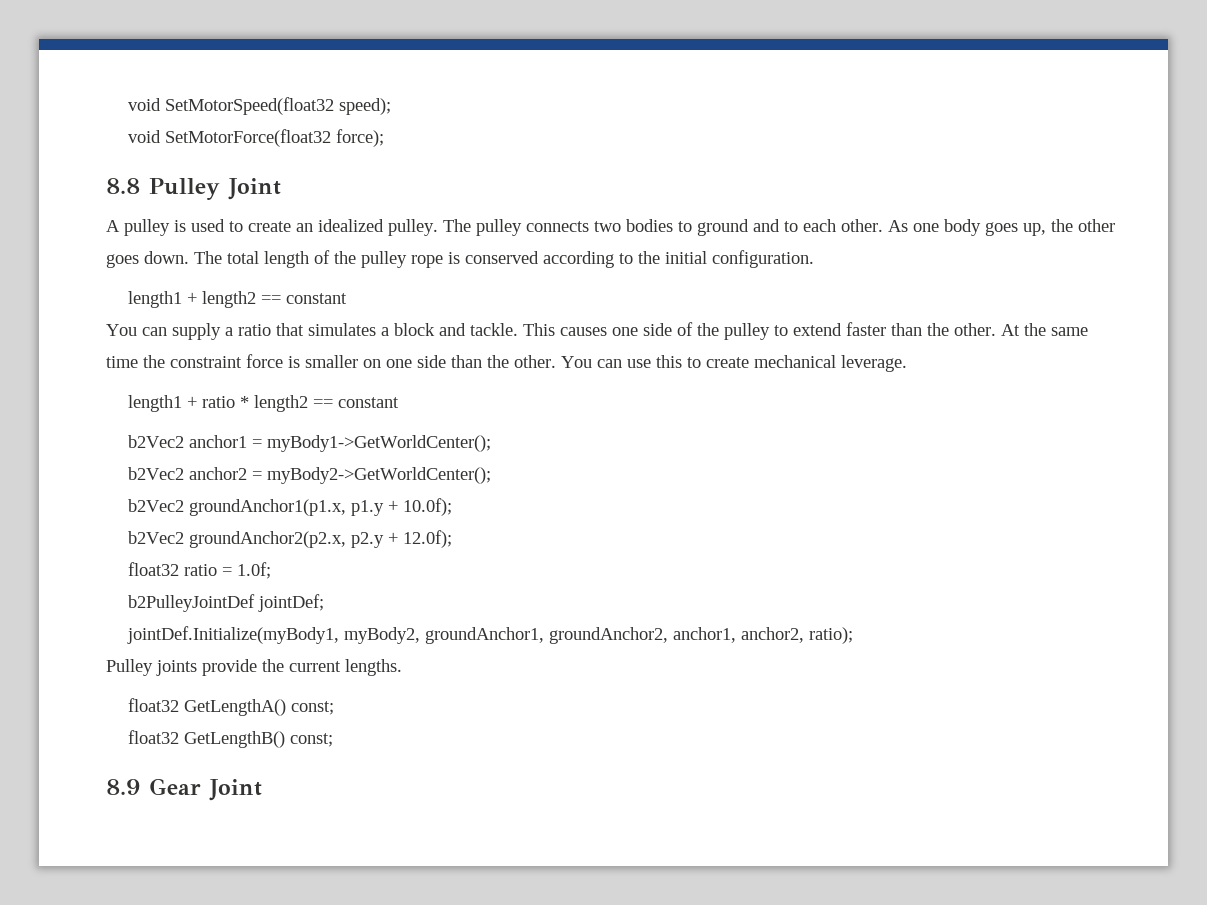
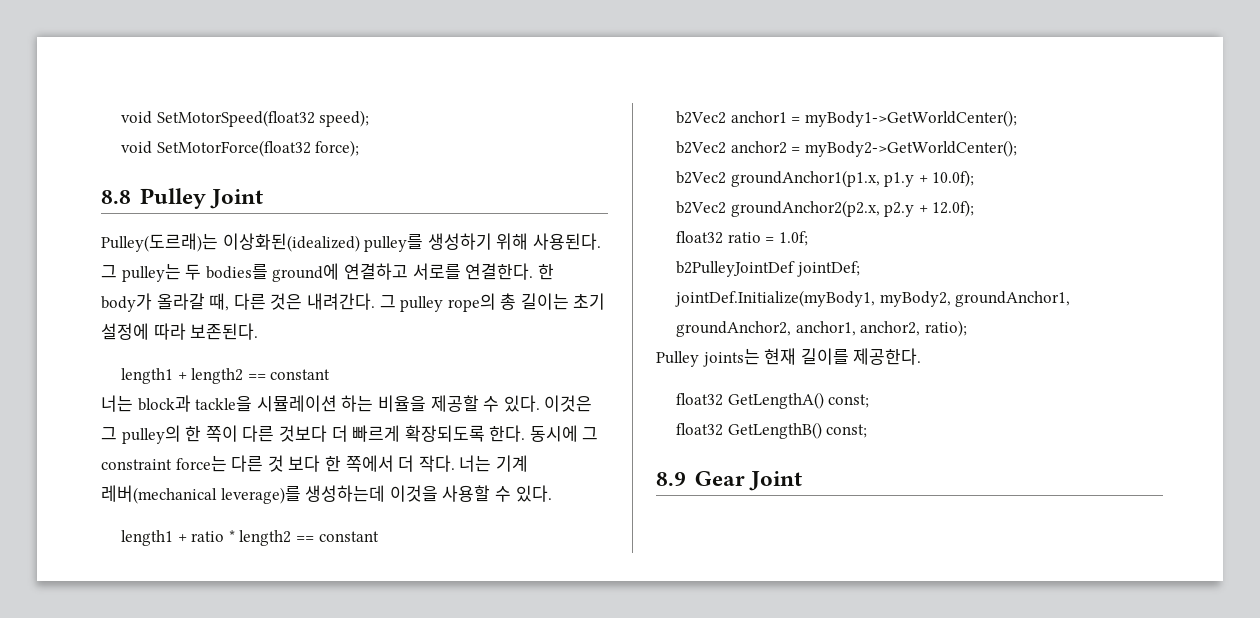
- A pulley is used to create an idealized pulley. The pulley connects two bodies to ground and to each other. As one body goes up, the other goes down. The total length of the pulley rope is conserved according to the initial configuration.
+ Pulley(도르래)는 이상화된(idealized) pulley를 생성하기 위해 사용된다. 그 pulley는 두 bodies를 ground에 연결하고 서로를 연결한다. 한 body가 올라갈 때, 다른 것은 내려간다. 그 pulley rope의 총 길이는 초기 설정에 따라 보존된다.
- You can supply a ratio that simulates a block and tackle. This causes one side of the pulley to extend faster than the other. At the same time the constraint force is smaller on one side than the other. You can use this to create mechanical leverage.
+ 너는 block과 tackle을 시뮬레이션 하는 비율을 제공할 수 있다. 이것은 그 pulley의 한 쪽이 다른 것보다 더 빠르게 확장되도록 한다. 동시에 그 constraint force는 다른 것 보다 한 쪽에서 더 작다. 너는 기계 레버(mechanical leverage)를 생성하는데 이것을 사용할 수 있다.
- Pulley joints provide the current lengths.
+ Pulley joints는 현재 길이를 제공한다.

